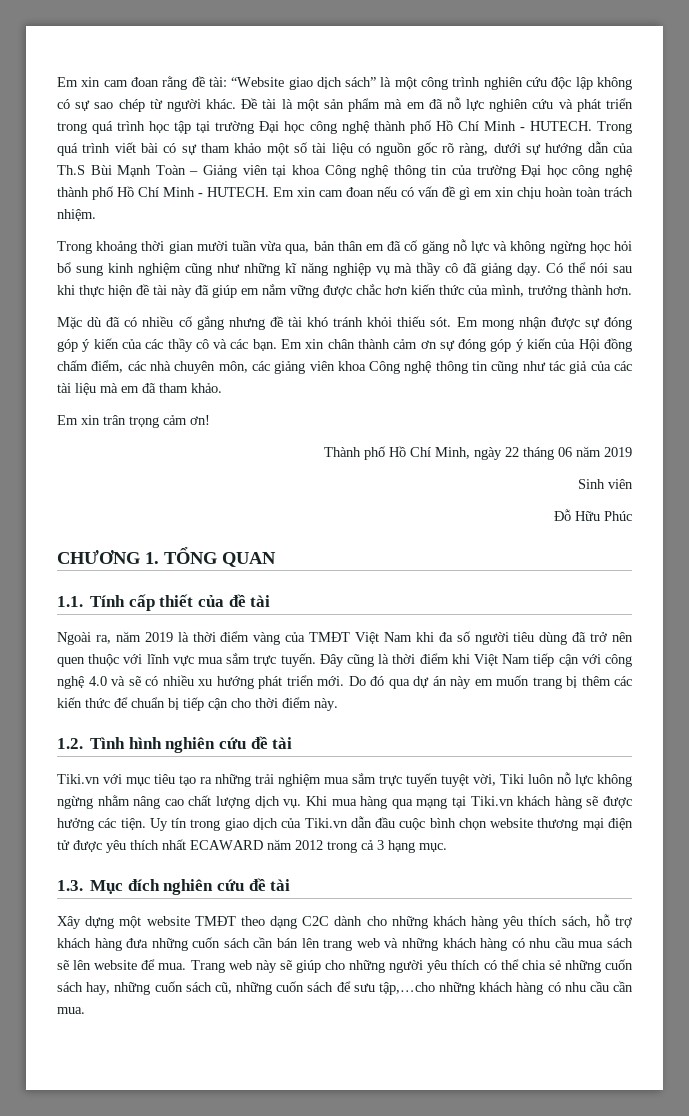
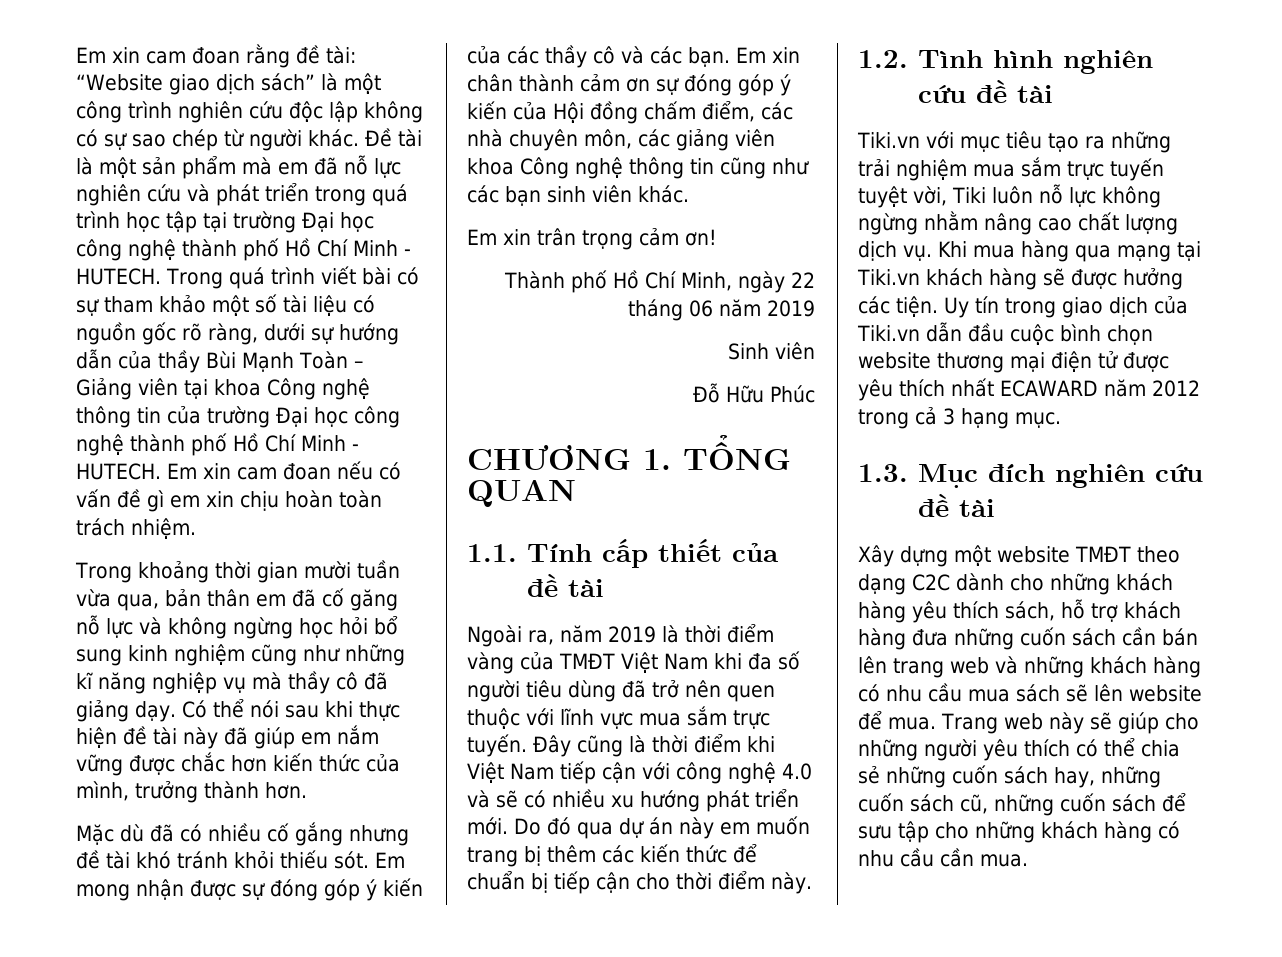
- Trong quá trình viết bài có sự tham khảo một số tài liệu có nguồn gốc rõ ràng, dưới sự hướng dẫn của Th.S Bùi Mạnh Toàn – Giảng viên tại khoa Công nghệ thông tin của trường Đại học công nghệ thành phố Hồ Chí Minh - HUTECH.
+ Trong quá trình viết bài có sự tham khảo một số tài liệu có nguồn gốc rõ ràng, dưới sự hướng dẫn của thầy Bùi Mạnh Toàn – Giảng viên tại khoa Công nghệ thông tin của trường Đại học công nghệ thành phố Hồ Chí Minh - HUTECH.
- Em xin chân thành cảm ơn sự đóng góp ý kiến của Hội đồng chấm điểm, các nhà chuyên môn, các giảng viên khoa Công nghệ thông tin cũng như tác giả của các tài liệu mà em đã tham khảo.
+ Em xin chân thành cảm ơn sự đóng góp ý kiến của Hội đồng chấm điểm, các nhà chuyên môn, các giảng viên khoa Công nghệ thông tin cũng như các bạn sinh viên khác.
- Trang web này sẽ giúp cho những người yêu thích có thể chia sẻ những cuốn sách hay, những cuốn sách cũ, những cuốn sách để sưu tập,…cho những khách hàng có nhu cầu cần mua.
+ Trang web này sẽ giúp cho những người yêu thích có thể chia sẻ những cuốn sách hay, những cuốn sách cũ, những cuốn sách để sưu tập cho những khách hàng có nhu cầu cần mua.

